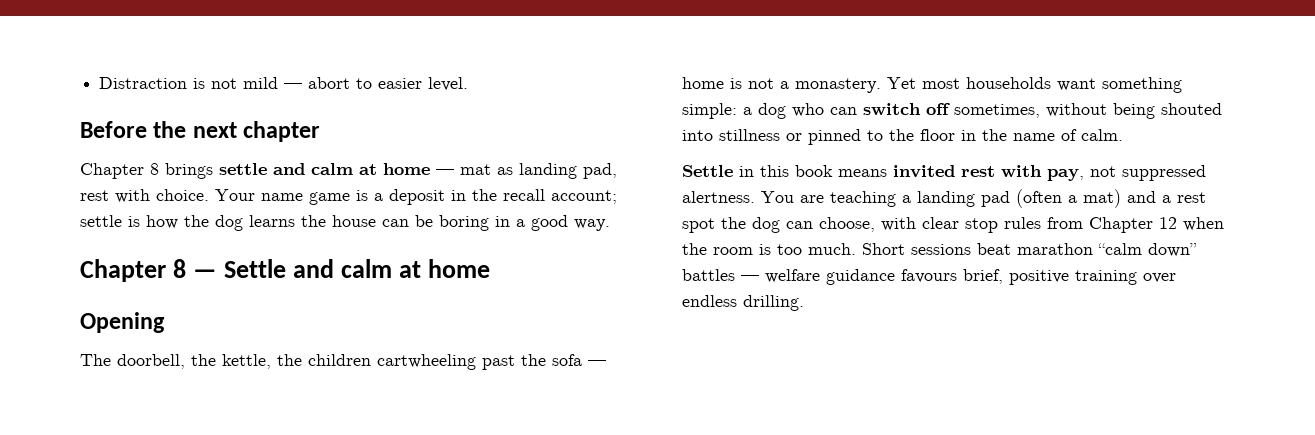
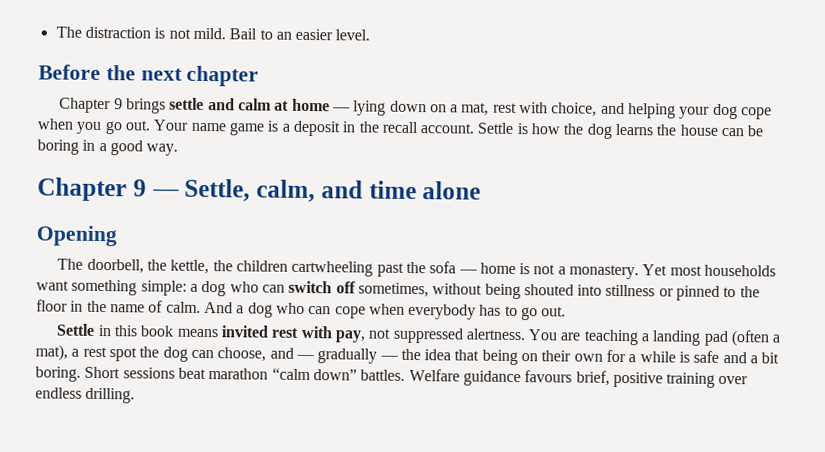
- Distraction is not mild — abort to easier level.
+ The distraction is not mild. Bail to an easier level.
- Chapter 8 brings settle and calm at home — mat as landing pad, rest with choice.
+ Chapter 9 brings settle and calm at home — lying down on a mat, rest with choice, and helping your dog cope when you go out.
- Your name game is a deposit in the recall account; settle is how the dog learns the house can be boring in a good way.
+ Your name game is a deposit in the recall account. Settle is how the dog learns the house can be boring in a good way.
- Chapter 8 — Settle and calm at home
+ Chapter 9 — Settle, calm, and time alone
+ And a dog who can cope when everybody has to go out.
- You are teaching a landing pad (often a mat) and a rest spot the dog can choose, with clear stop rules from Chapter 12 when the room is too much.
+ You are teaching a landing pad (often a mat), a rest spot the dog can choose, and — gradually — the idea that being on their own for a while is safe and a bit boring.
- Short sessions beat marathon “calm down” battles — welfare guidance favours brief, positive training over endless drilling.
+ Short sessions beat marathon “calm down” battles. Welfare guidance favours brief, positive training over endless drilling.

